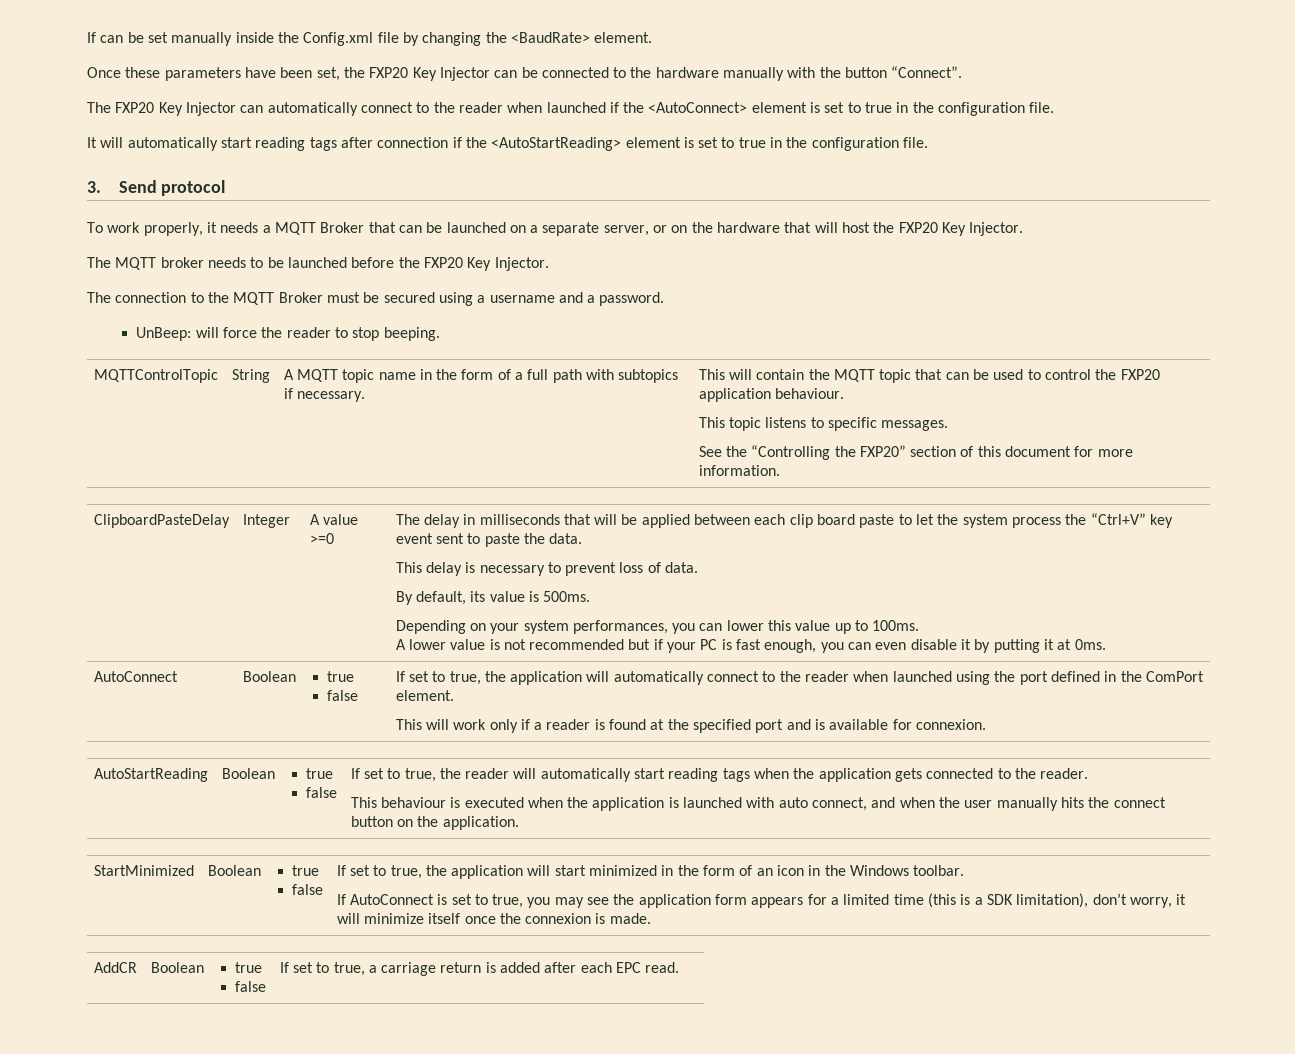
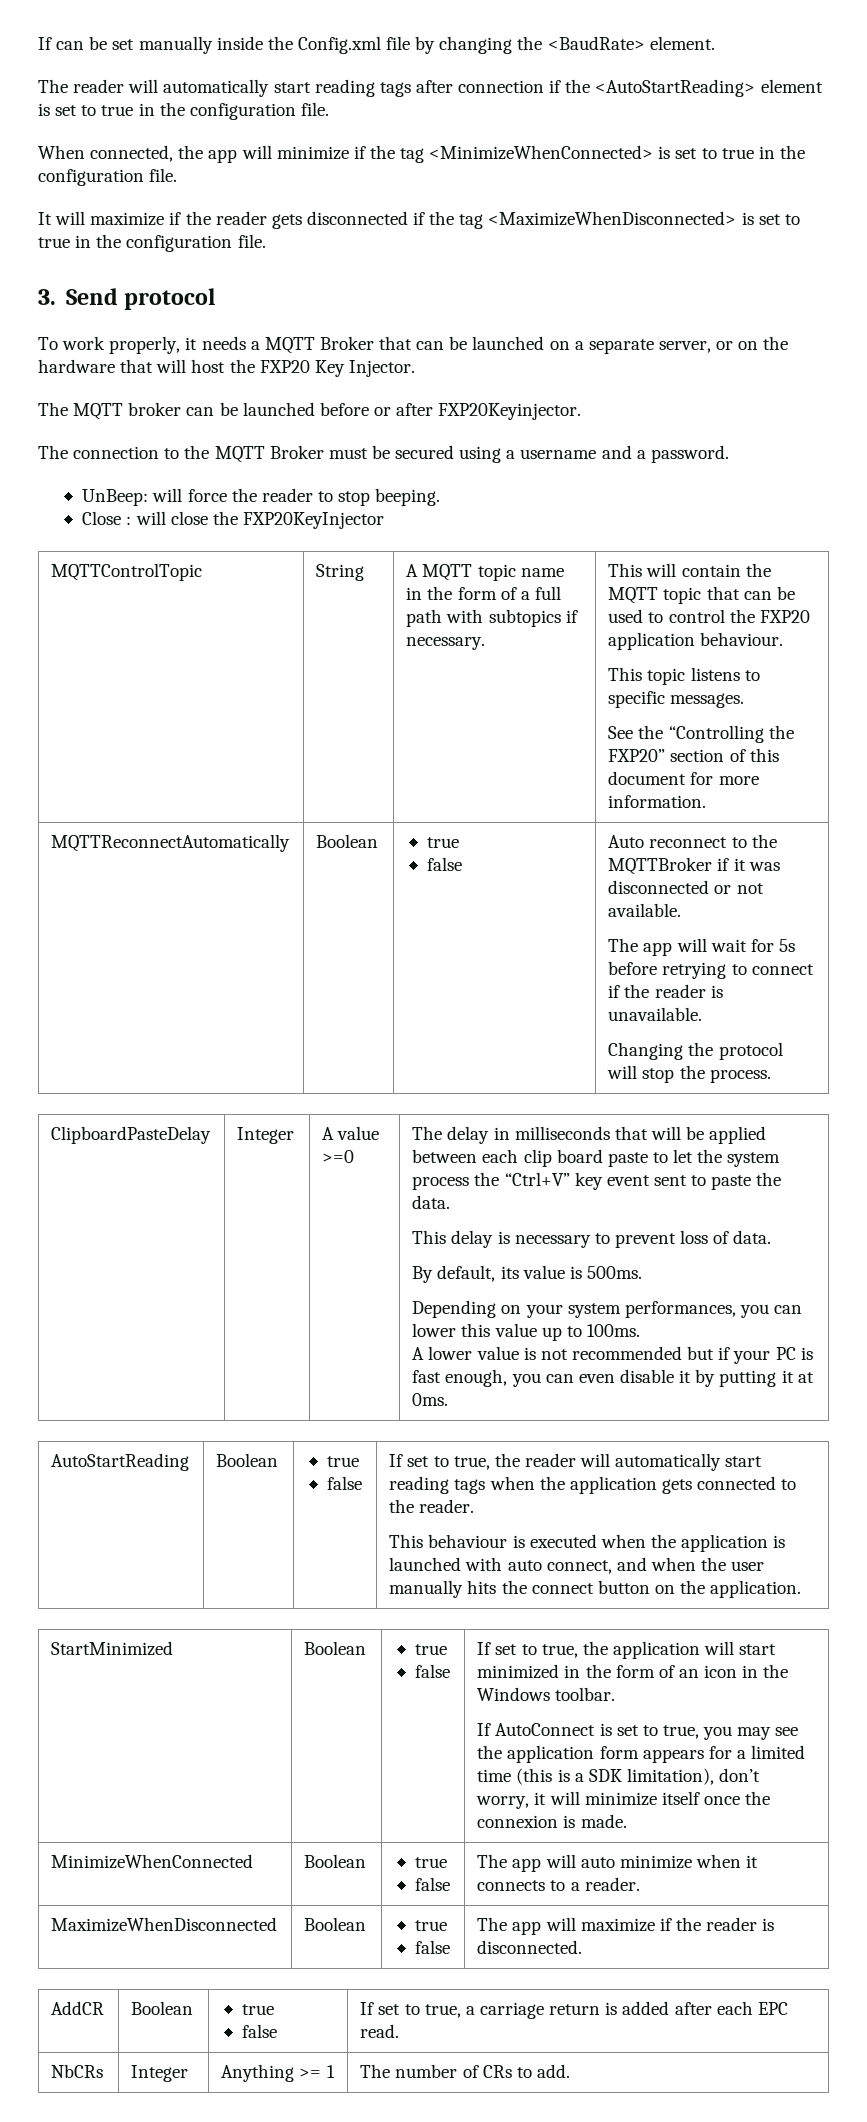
- Once these parameters have been set, the FXP20 Key Injector can be connected to the hardware manually with the button “Connect”.
- The FXP20 Key Injector can automatically connect to the reader when launched if the <AutoConnect> element is set to true in the configuration file.
- It will automatically start reading tags after connection if the <AutoStartReading> element is set to true in the configuration file.
+ The reader will automatically start reading tags after connection if the <AutoStartReading> element is set to true in the configuration file.
+ When connected, the app will minimize if the tag <MinimizeWhenConnected> is set to true in the configuration file.
+ It will maximize if the reader gets disconnected if the tag <MaximizeWhenDisconnected> is set to true in the configuration file.
- The MQTT broker needs to be launched before the FXP20 Key Injector.
+ The MQTT broker can be launched before or after FXP20Keyinjector.
+ Close : will close the FXP20KeyInjector
+ MQTTReconnectAutomatically | Boolean | true
+ false | Auto reconnect to the MQTTBroker if it was disconnected or not available.
+ The app will wait for 5s before retrying to connect if the reader is unavailable.
+ Changing the protocol will stop the process.
- AutoConnect | Boolean | true
- false | If set to true, the application will automatically connect to the reader when launched using the port defined in the ComPort element.
- This will work only if a reader is found at the specified port and is available for connexion.
+ MinimizeWhenConnected | Boolean | true
+ false | The app will auto minimize when it connects to a reader.
+ MaximizeWhenDisconnected | Boolean | true
+ false | The app will maximize if the reader is disconnected.
+ NbCRs | Integer | Anything >= 1 | The number of CRs to add.

